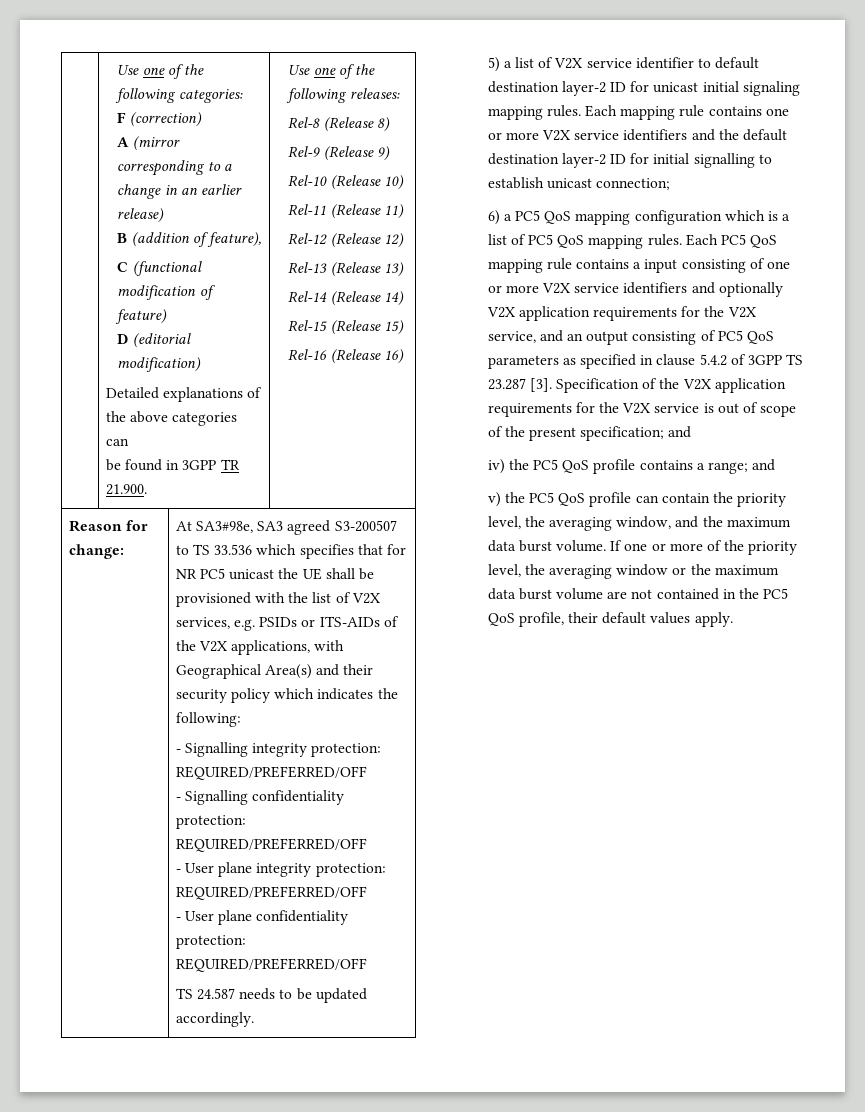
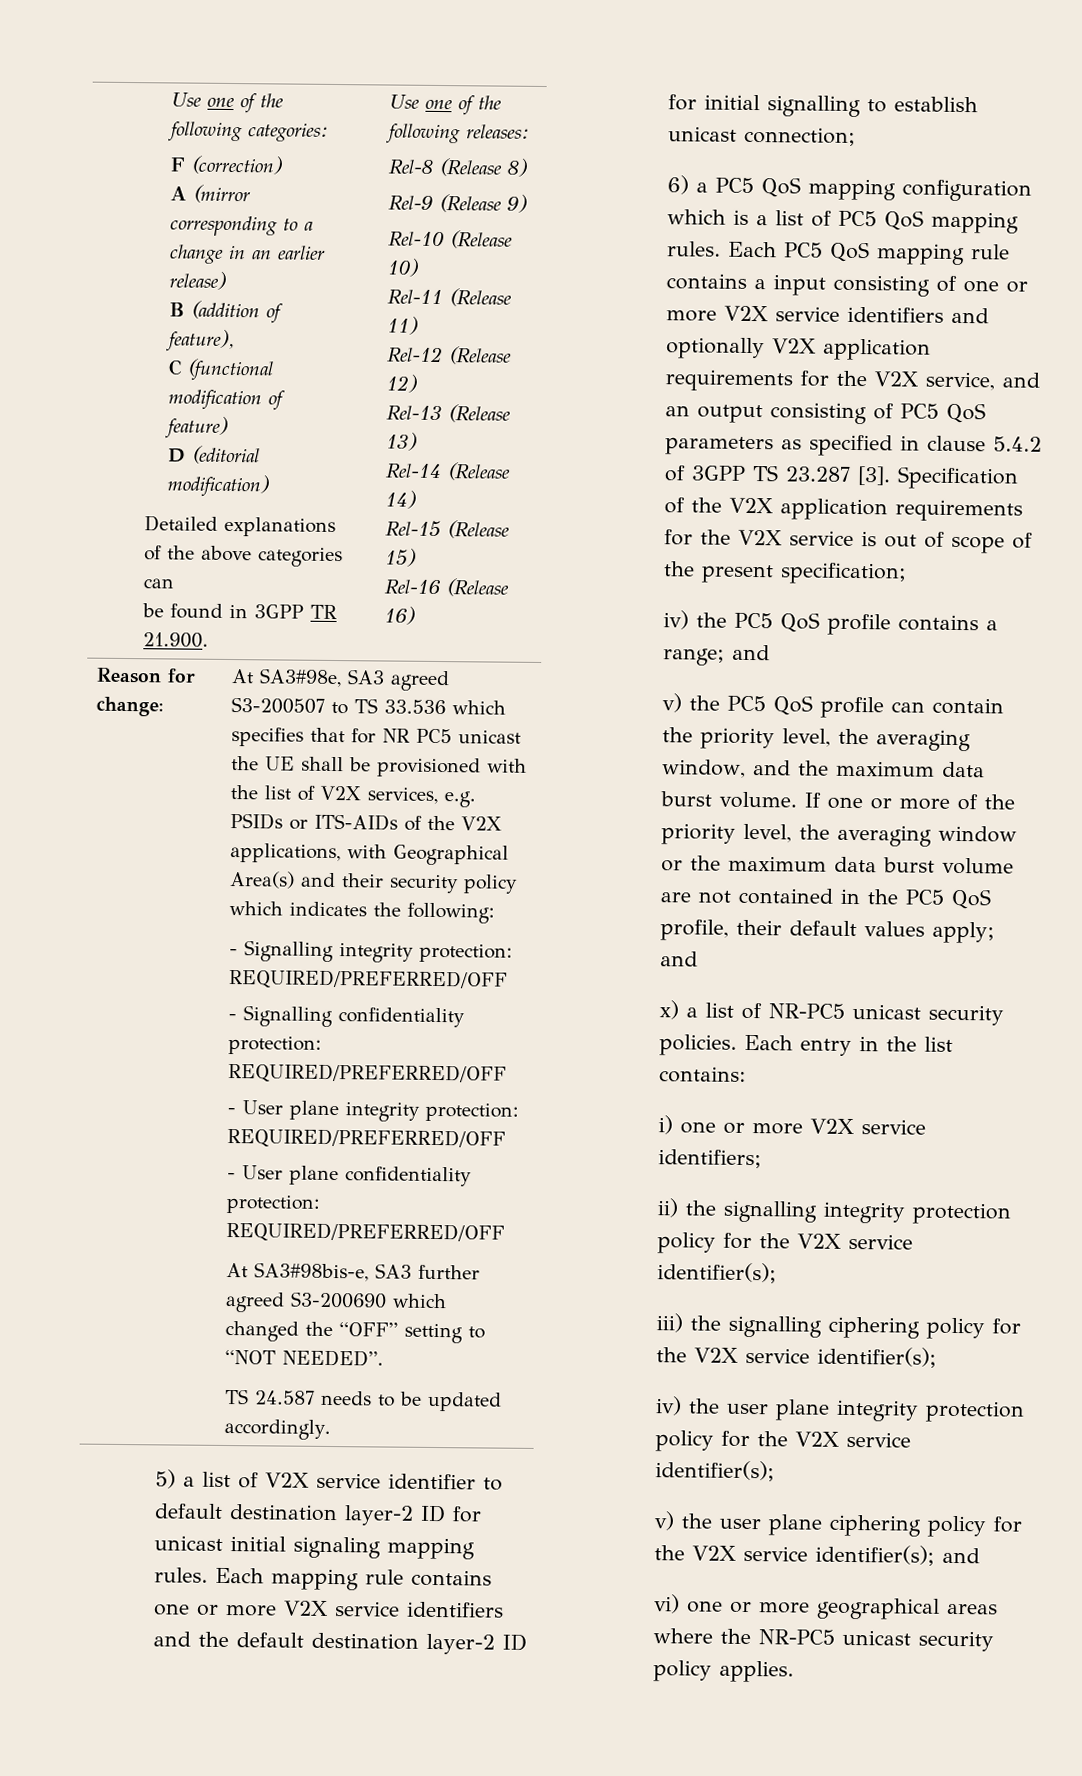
+ At SA3#98bis-e, SA3 further agreed S3-200690 which changed the “OFF” setting to “NOT NEEDED”.
- Specification of the V2X application requirements for the V2X service is out of scope of the present specification; and
+ Specification of the V2X application requirements for the V2X service is out of scope of the present specification;
- If one or more of the priority level, the averaging window or the maximum data burst volume are not contained in the PC5 QoS profile, their default values apply.
+ If one or more of the priority level, the averaging window or the maximum data burst volume are not contained in the PC5 QoS profile, their default values apply; and
+ x) a list of NR-PC5 unicast security policies. Each entry in the list contains:
+ i) one or more V2X service identifiers;
+ ii) the signalling integrity protection policy for the V2X service identifier(s);
+ iii) the signalling ciphering policy for the V2X service identifier(s);
+ iv) the user plane integrity protection policy for the V2X service identifier(s);
+ v) the user plane ciphering policy for the V2X service identifier(s); and
+ vi) one or more geographical areas where the NR-PC5 unicast security policy applies.

